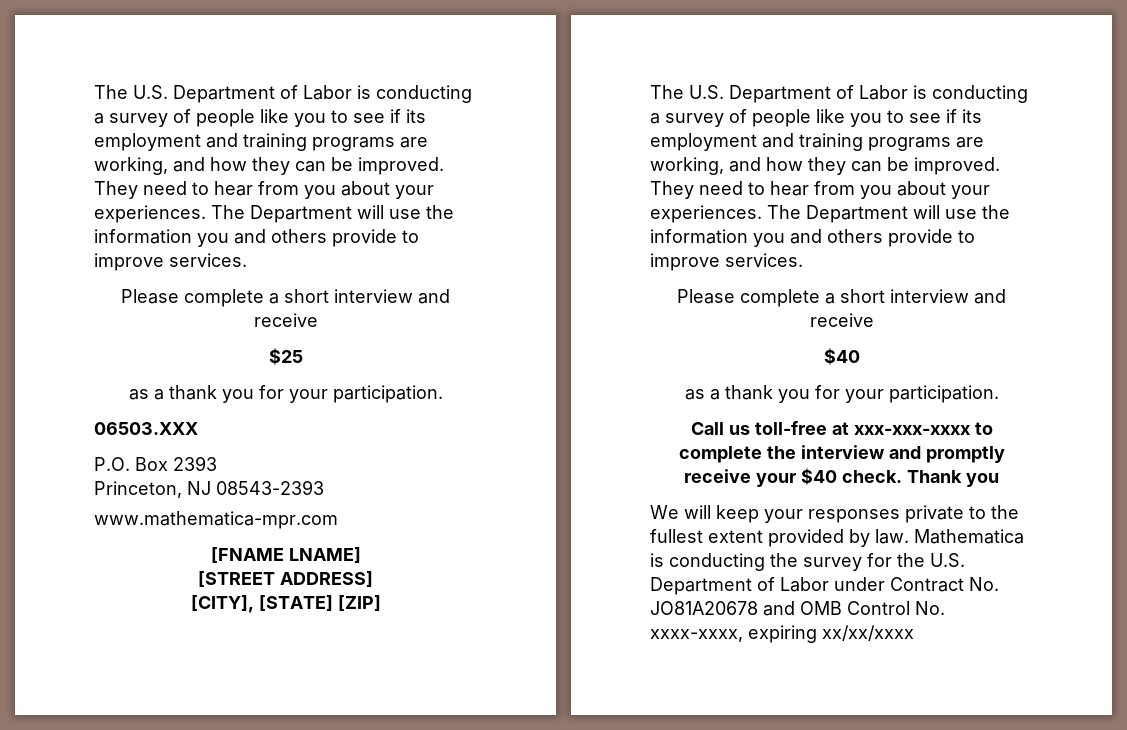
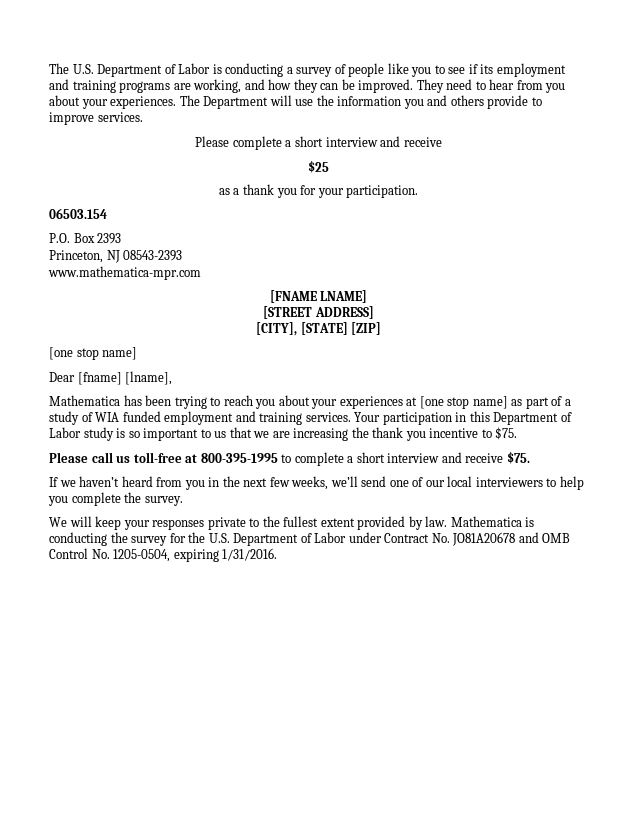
- 06503.XXX
+ 06503.154
  [CITY], [STATE] [ZIP]
- The U.S. Department of Labor is conducting a survey of people like you to see if its employment and training programs are working, and how they can be improved. They need to hear from you about your experiences. The Department will use the information you and others provide to improve services.
- Please complete a short interview and receive
- $40
- as a thank you for your participation.
- Call us toll-free at xxx-xxx-xxxx to complete the interview and promptly receive your $40 check. Thank you
+ [one stop name]
+ Dear [fname] [lname],
+ Mathematica has been trying to reach you about your experiences at [one stop name] as part of a study of WIA funded employment and training services. Your participation in this Department of Labor study is so important to us that we are increasing the thank you incentive to $75.
+ Please call us toll-free at 800-395-1995 to complete a short interview and receive $75.
+ If we haven’t heard from you in the next few weeks, we’ll send one of our local interviewers to help you complete the survey.
- Mathematica is conducting the survey for the U.S. Department of Labor under Contract No. JO81A20678 and OMB Control No. xxxx-xxxx, expiring xx/xx/xxxx
+ Mathematica is conducting the survey for the U.S. Department of Labor under Contract No. JO81A20678 and OMB Control No. 1205-0504, expiring 1/31/2016.

